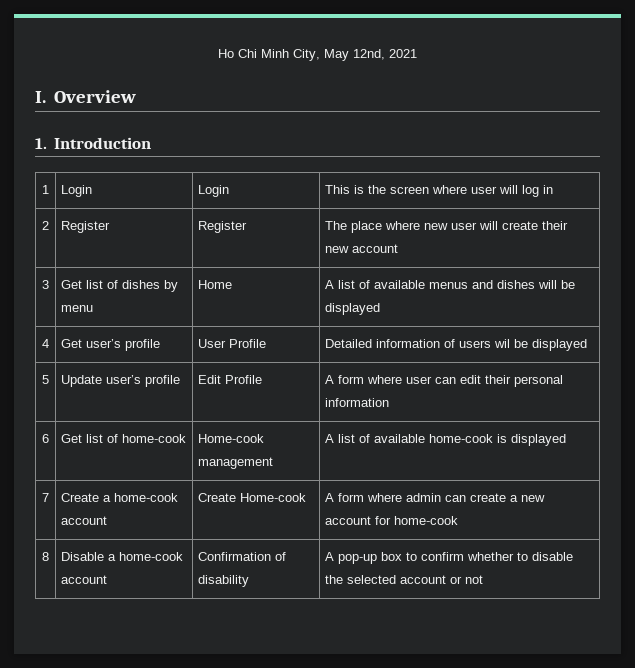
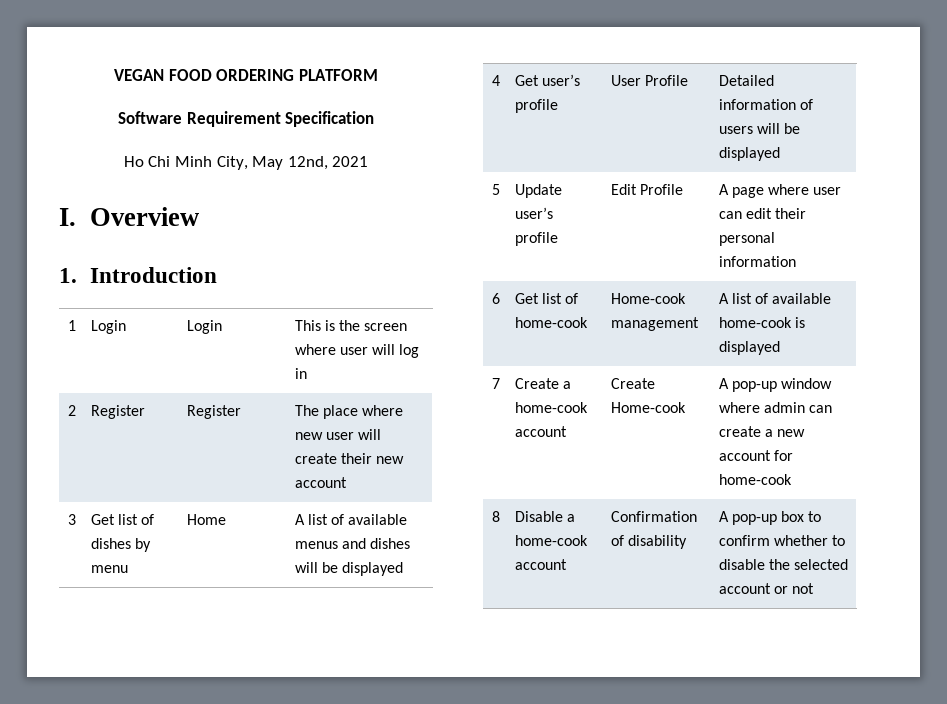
+ VEGAN FOOD ORDERING PLATFORM
+ Software Requirement Specification
- 4 | Get user’s profile | User Profile | Detailed information of users wil be displayed
+ 4 | Get user’s profile | User Profile | Detailed information of users will be displayed
- 5 | Update user’s profile | Edit Profile | A form where user can edit their personal information
+ 5 | Update user’s profile | Edit Profile | A page where user can edit their personal information
- 7 | Create a home-cook account | Create Home-cook | A form where admin can create a new account for home-cook
+ 7 | Create a home-cook account | Create Home-cook | A pop-up window where admin can create a new account for home-cook

